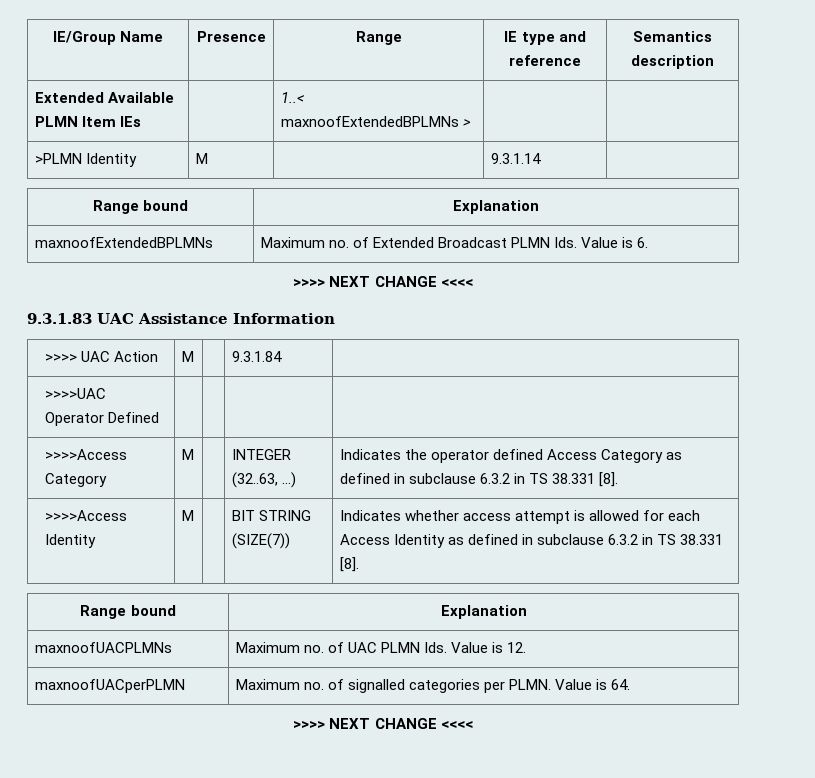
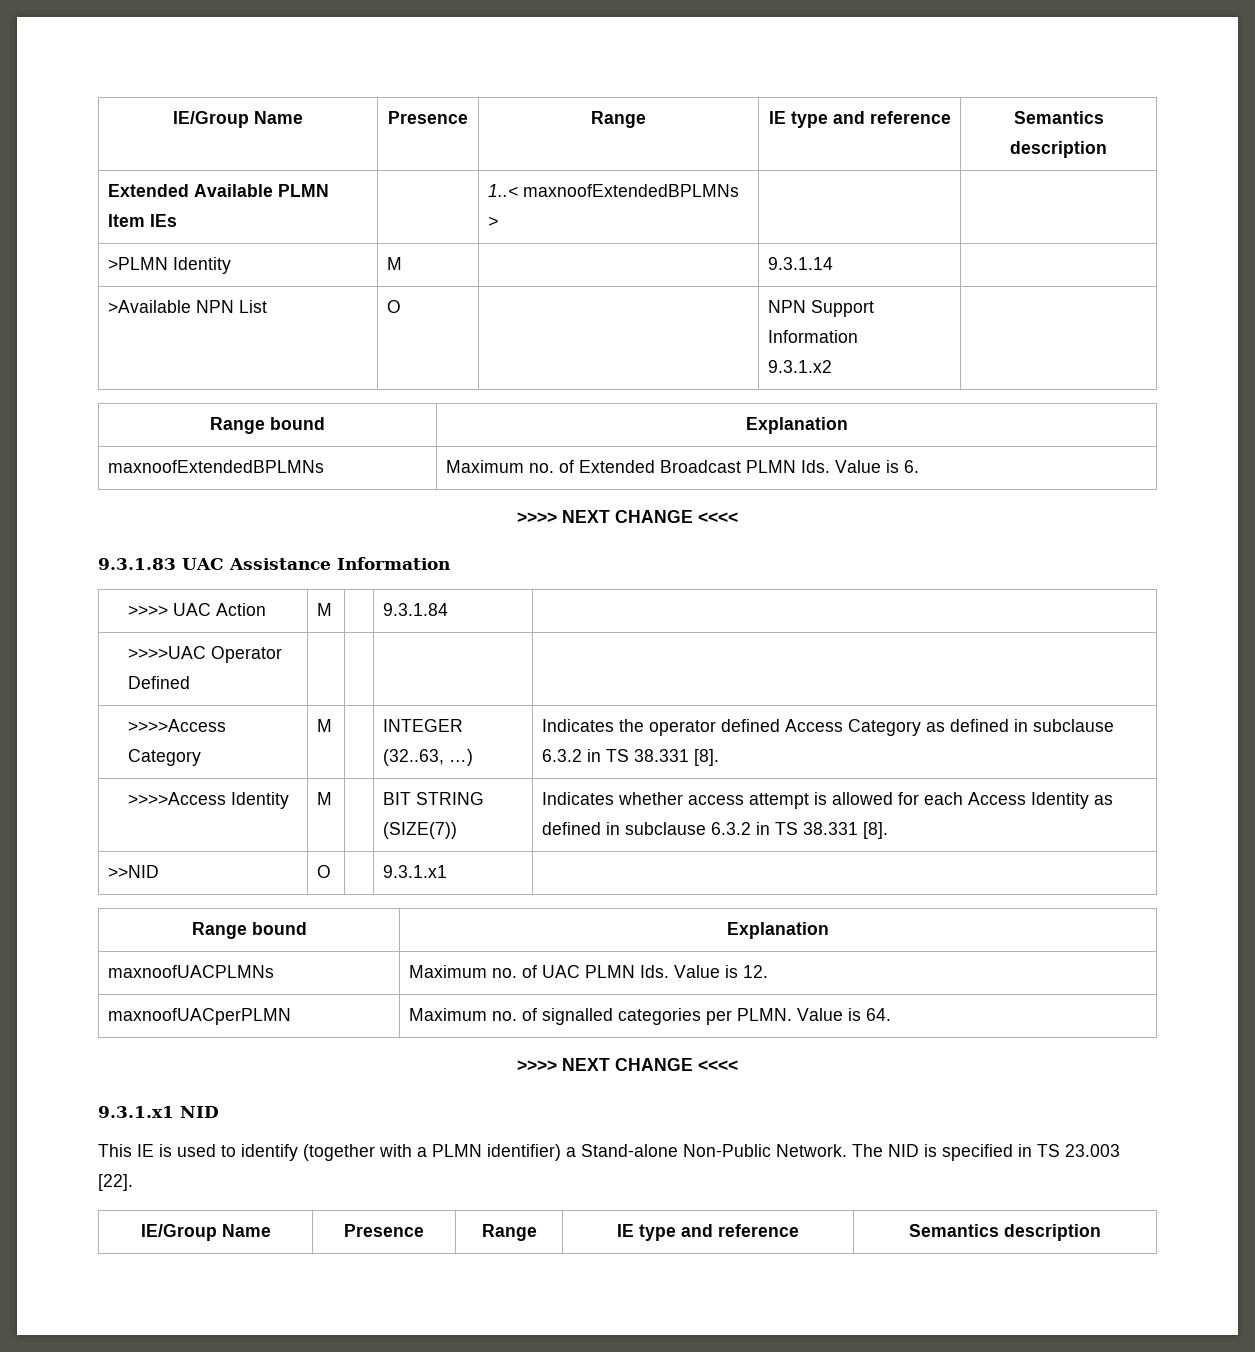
+ >Available NPN List | O | | NPN Support Information
+ 9.3.1.x2 |
+ >>NID | O | | 9.3.1.x1 |
+ 9.3.1.x1 NID
+ This IE is used to identify (together with a PLMN identifier) a Stand-alone Non-Public Network. The NID is specified in TS 23.003 [22].
+ IE/Group Name | Presence | Range | IE type and reference | Semantics description

